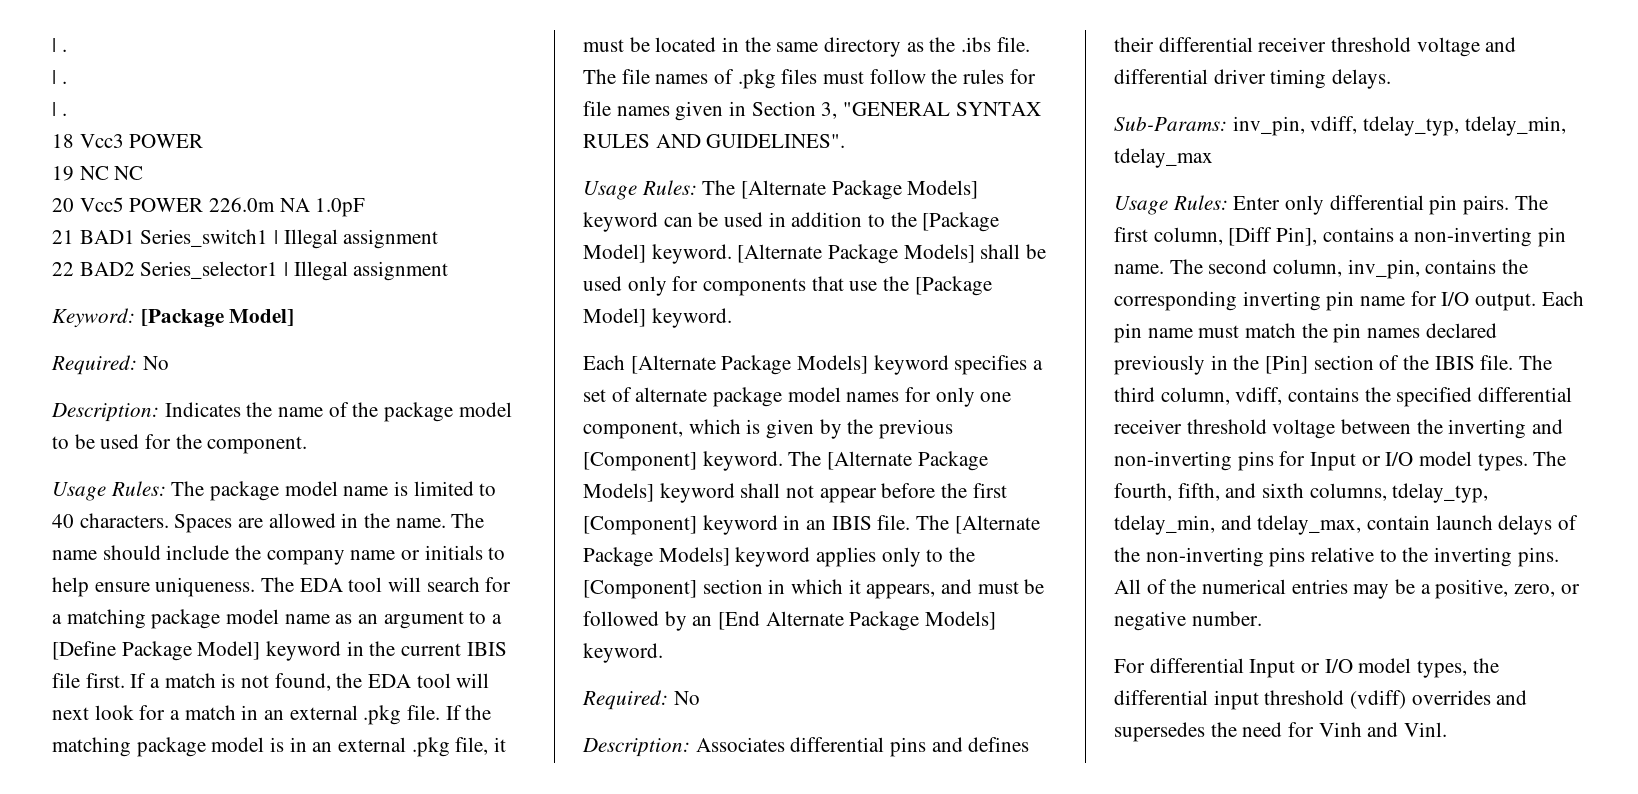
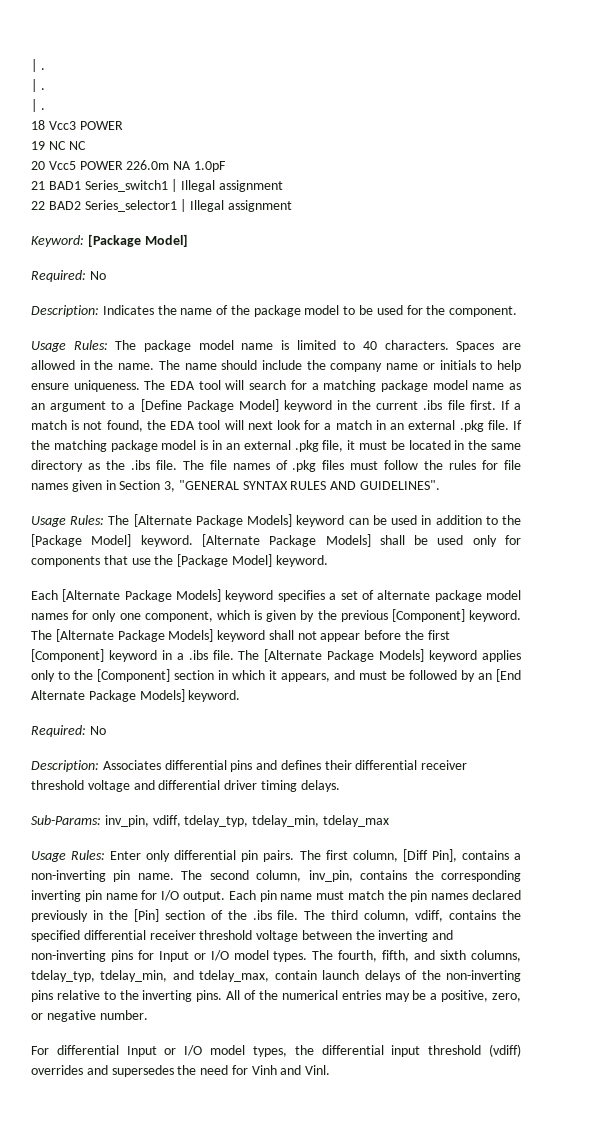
- The EDA tool will search for a matching package model name as an argument to a [Define Package Model] keyword in the current IBIS file first.
+ The EDA tool will search for a matching package model name as an argument to a [Define Package Model] keyword in the current .ibs file first.
- The [Alternate Package Models] keyword shall not appear before the first [Component] keyword in an IBIS file.
+ The [Alternate Package Models] keyword shall not appear before the first [Component] keyword in a .ibs file.
- Each pin name must match the pin names declared previously in the [Pin] section of the IBIS file.
+ Each pin name must match the pin names declared previously in the [Pin] section of the .ibs file.

